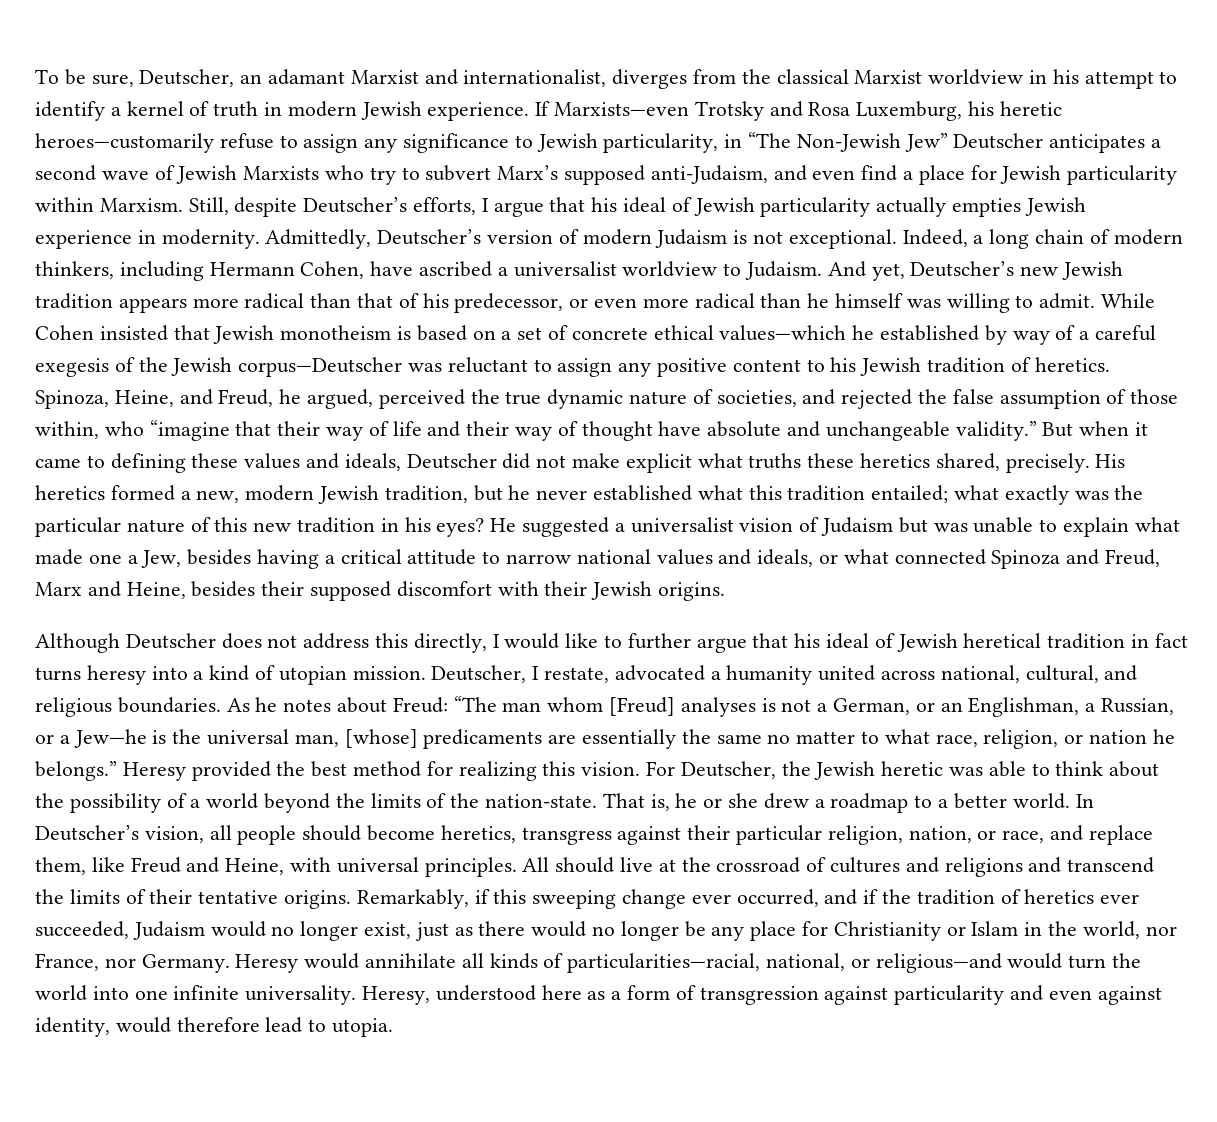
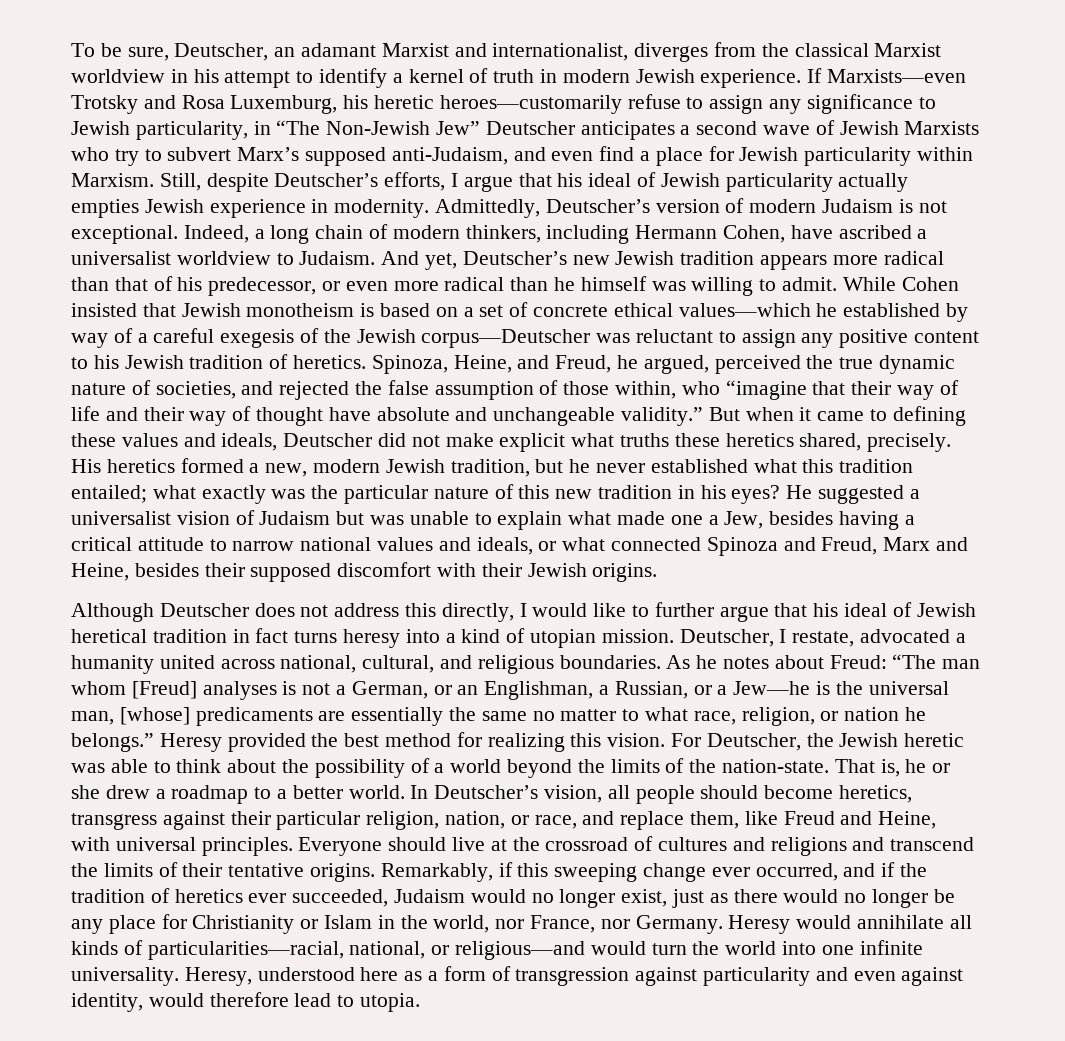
- All should live at the crossroad of cultures and religions and transcend the limits of their tentative origins.
+ Everyone should live at the crossroad of cultures and religions and transcend the limits of their tentative origins.

